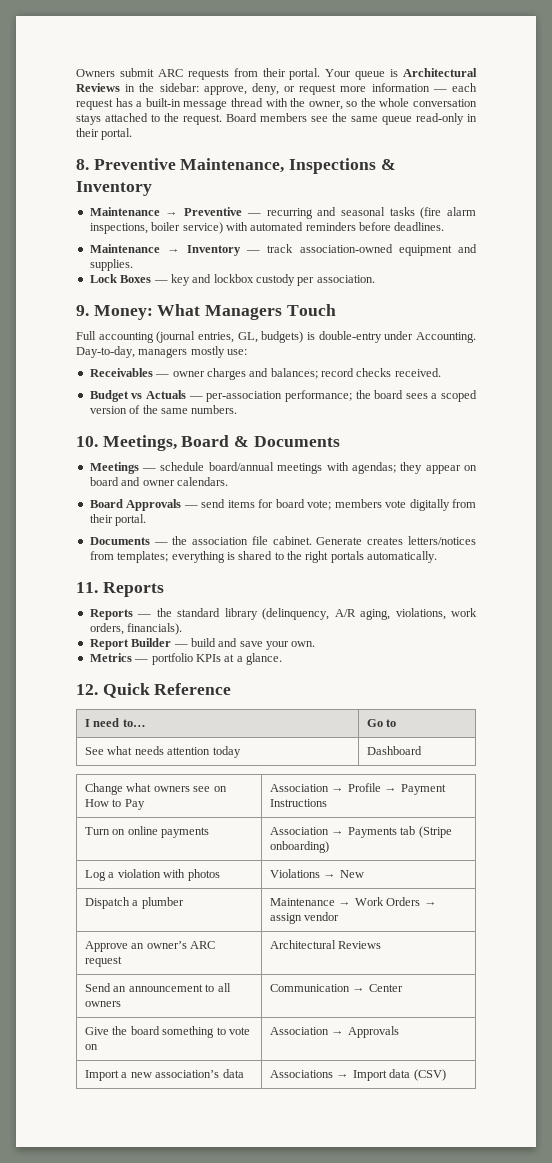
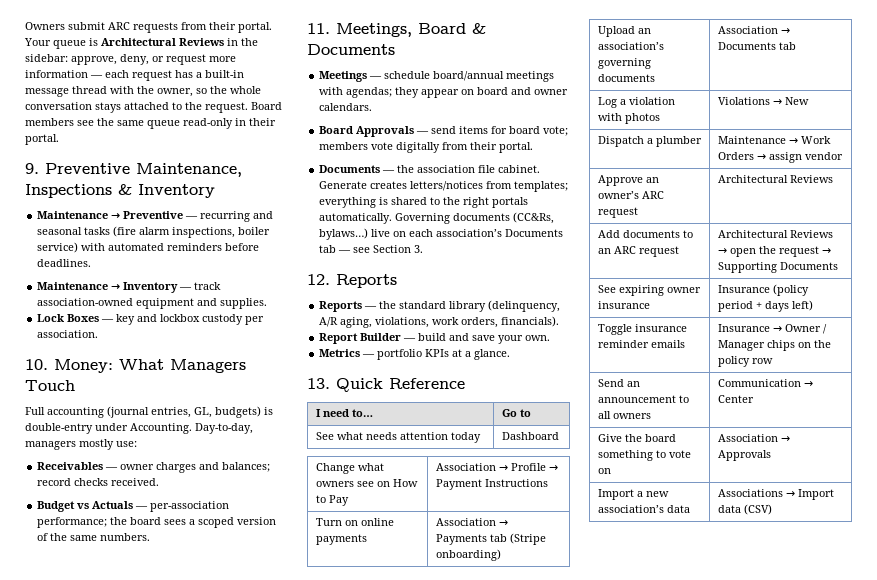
- 8. Preventive Maintenance, Inspections & Inventory
+ 9. Preventive Maintenance, Inspections & Inventory
- 9. Money: What Managers Touch
+ 10. Money: What Managers Touch
- 10. Meetings, Board & Documents
+ 11. Meetings, Board & Documents
- Generate creates letters/notices from templates; everything is shared to the right portals automatically.
- 11. Reports
+ Generate creates letters/notices from templates; everything is shared to the right portals automatically. Governing documents (CC&Rs, bylaws…) live on each association’s Documents tab — see Section 3.
+ 12. Reports
- 12. Quick Reference
+ 13. Quick Reference
+ Upload an association’s governing documents | Association → Documents tab
+ Add documents to an ARC request | Architectural Reviews → open the request → Supporting Documents
+ See expiring owner insurance | Insurance (policy period + days left)
+ Toggle insurance reminder emails | Insurance → Owner / Manager chips on the policy row

